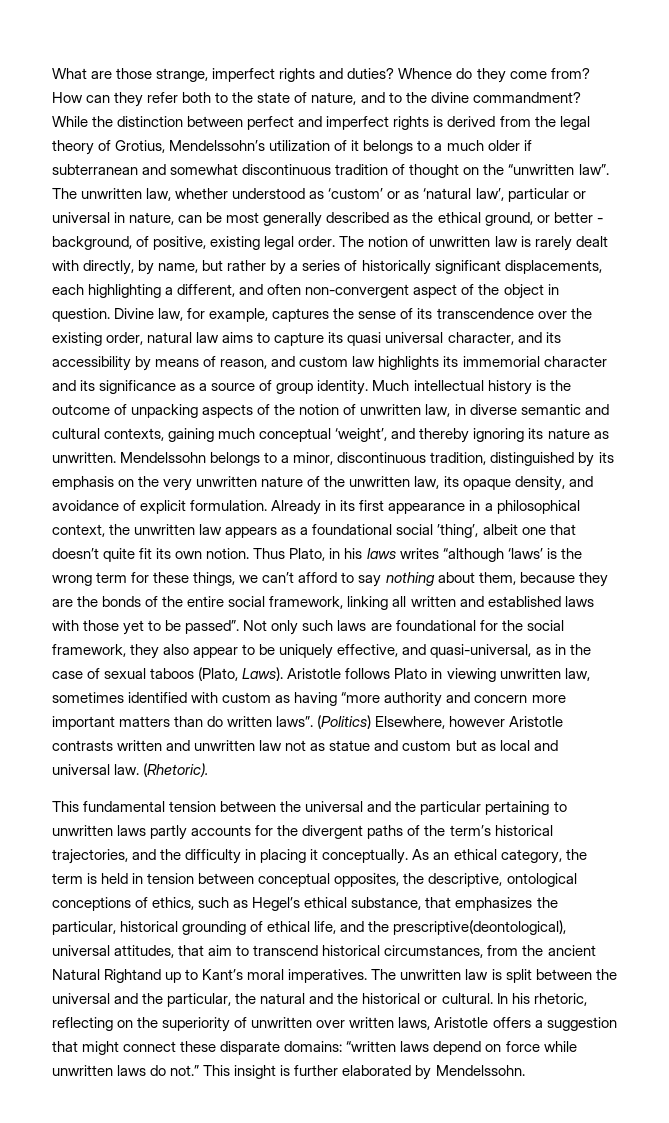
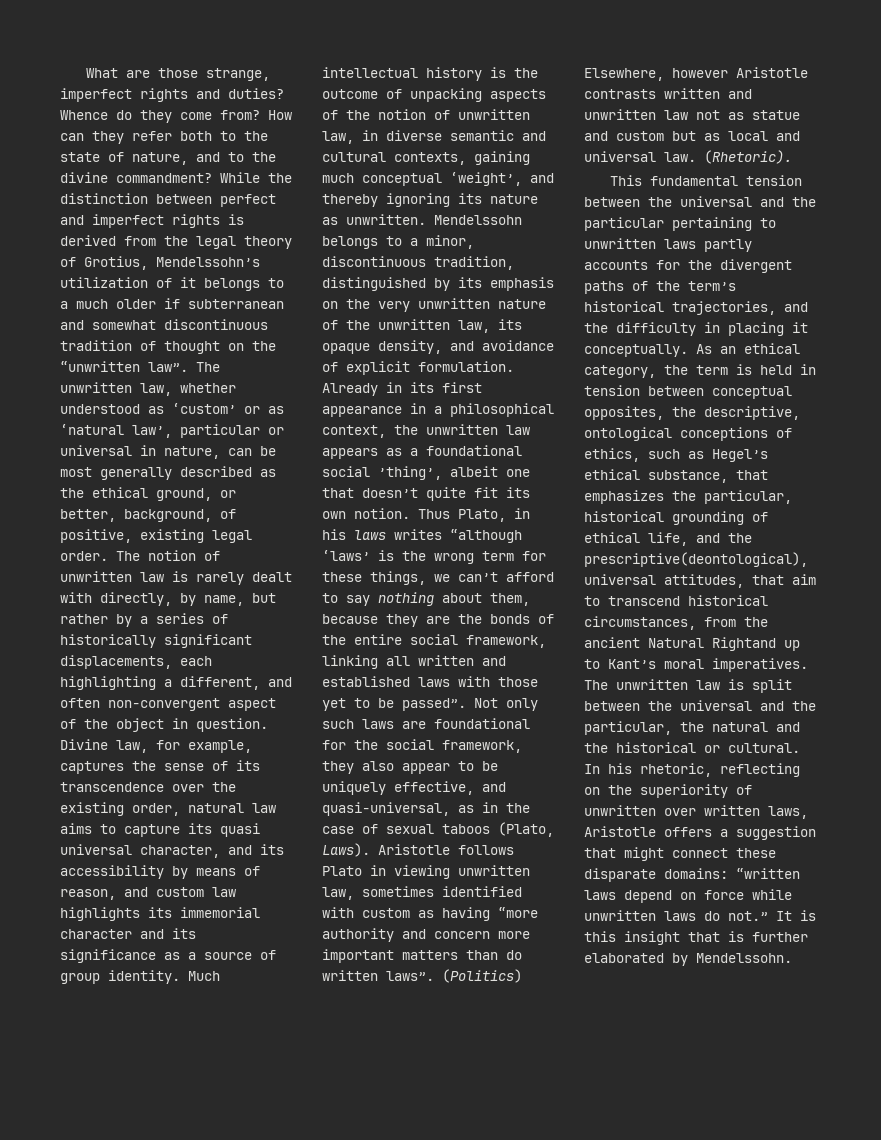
- The unwritten law, whether understood as ‘custom’ or as ‘natural law’, particular or universal in nature, can be most generally described as the ethical ground, or better - background, of positive, existing legal order.
+ The unwritten law, whether understood as ‘custom’ or as ‘natural law’, particular or universal in nature, can be most generally described as the ethical ground, or better, background, of positive, existing legal order.
- This insight is further elaborated by Mendelssohn.
+ It is this insight that is further elaborated by Mendelssohn.

